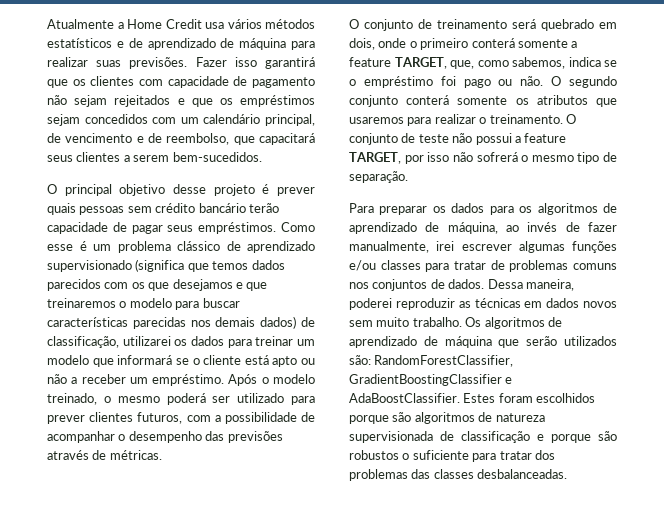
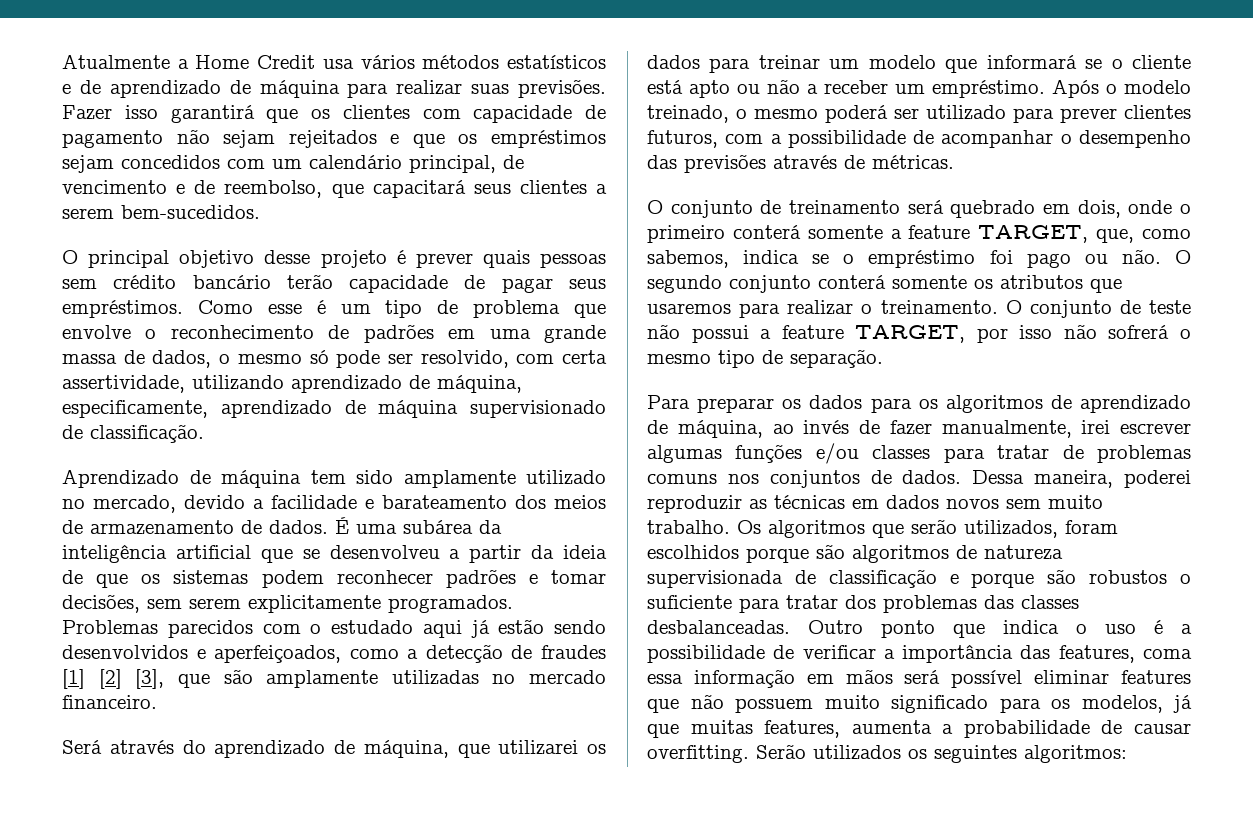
- Como esse é um problema clássico de aprendizado supervisionado (significa que temos dados parecidos com os que desejamos e que treinaremos o modelo para buscar características parecidas nos demais dados) de classificação, utilizarei os dados para treinar um modelo que informará se o cliente está apto ou não a receber um empréstimo.
+ Como esse é um tipo de problema que envolve o reconhecimento de padrões em uma grande massa de dados, o mesmo só pode ser resolvido, com certa assertividade, utilizando aprendizado de máquina, especificamente, aprendizado de máquina supervisionado de classificação.
+ Aprendizado de máquina tem sido amplamente utilizado no mercado, devido a facilidade e barateamento dos meios de armazenamento de dados. É uma subárea da inteligência artificial que se desenvolveu a partir da ideia de que os sistemas podem reconhecer padrões e tomar decisões, sem serem explicitamente programados. Problemas parecidos com o estudado aqui já estão sendo desenvolvidos e aperfeiçoados, como a detecção de fraudes [1] [2] [3], que são amplamente utilizadas no mercado financeiro.
+ Será através do aprendizado de máquina, que utilizarei os dados para treinar um modelo que informará se o cliente está apto ou não a receber um empréstimo.
- Os algoritmos de aprendizado de máquina que serão utilizados são: RandomForestClassifier, GradientBoostingClassifier e AdaBoostClassifier. Estes foram escolhidos porque são algoritmos de natureza supervisionada de classificação e porque são robustos o suficiente para tratar dos problemas das classes desbalanceadas.
+ Os algoritmos que serão utilizados, foram escolhidos porque são algoritmos de natureza supervisionada de classificação e porque são robustos o suficiente para tratar dos problemas das classes desbalanceadas.
+ Outro ponto que indica o uso é a possibilidade de verificar a importância das features, coma essa informação em mãos será possível eliminar features que não possuem muito significado para os modelos, já que muitas features, aumenta a probabilidade de causar overfitting. Serão utilizados os seguintes algoritmos:

